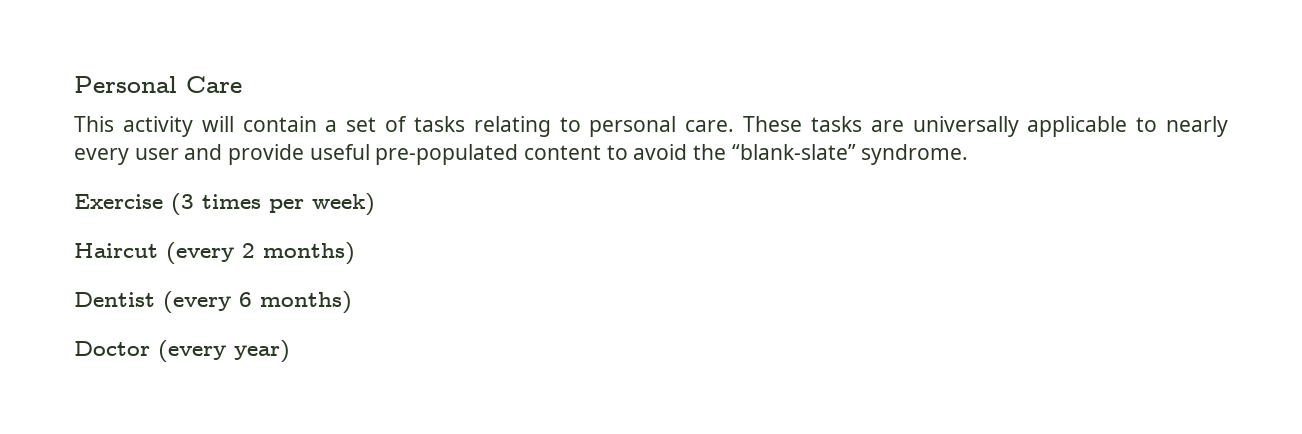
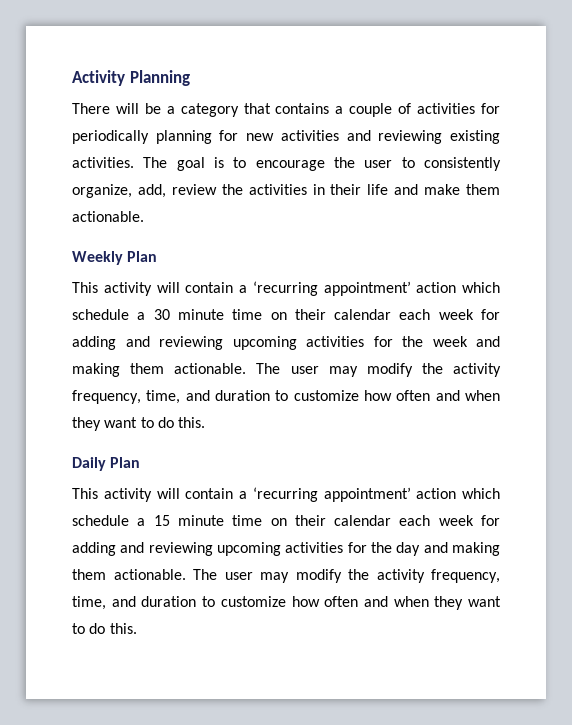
- Personal Care
- This activity will contain a set of tasks relating to personal care. These tasks are universally applicable to nearly every user and provide useful pre-populated content to avoid the “blank-slate” syndrome.
- Exercise (3 times per week)
- Haircut (every 2 months)
- Dentist (every 6 months)
- Doctor (every year)
+ Activity Planning
+ There will be a category that contains a couple of activities for periodically planning for new activities and reviewing existing activities. The goal is to encourage the user to consistently organize, add, review the activities in their life and make them actionable.
+ Weekly Plan
+ This activity will contain a ‘recurring appointment’ action which schedule a 30 minute time on their calendar each week for adding and reviewing upcoming activities for the week and making them actionable. The user may modify the activity frequency, time, and duration to customize how often and when they want to do this.
+ Daily Plan
+ This activity will contain a ‘recurring appointment’ action which schedule a 15 minute time on their calendar each week for adding and reviewing upcoming activities for the day and making them actionable. The user may modify the activity frequency, time, and duration to customize how often and when they want to do this.

